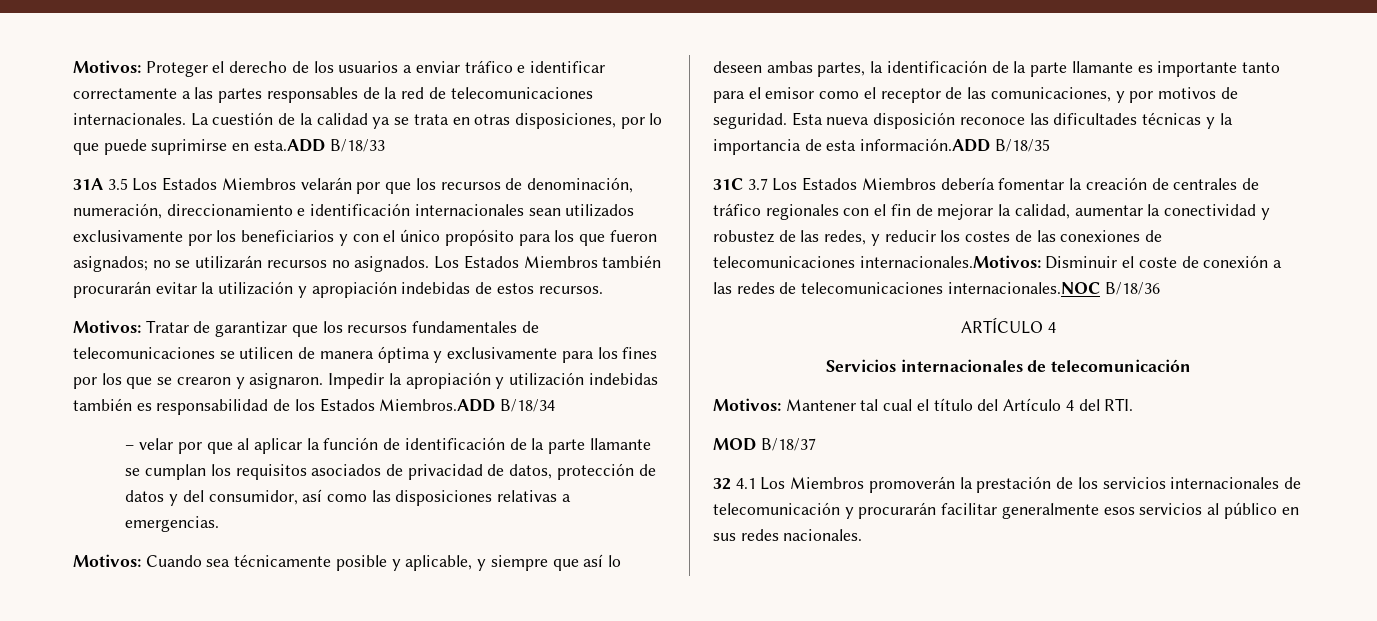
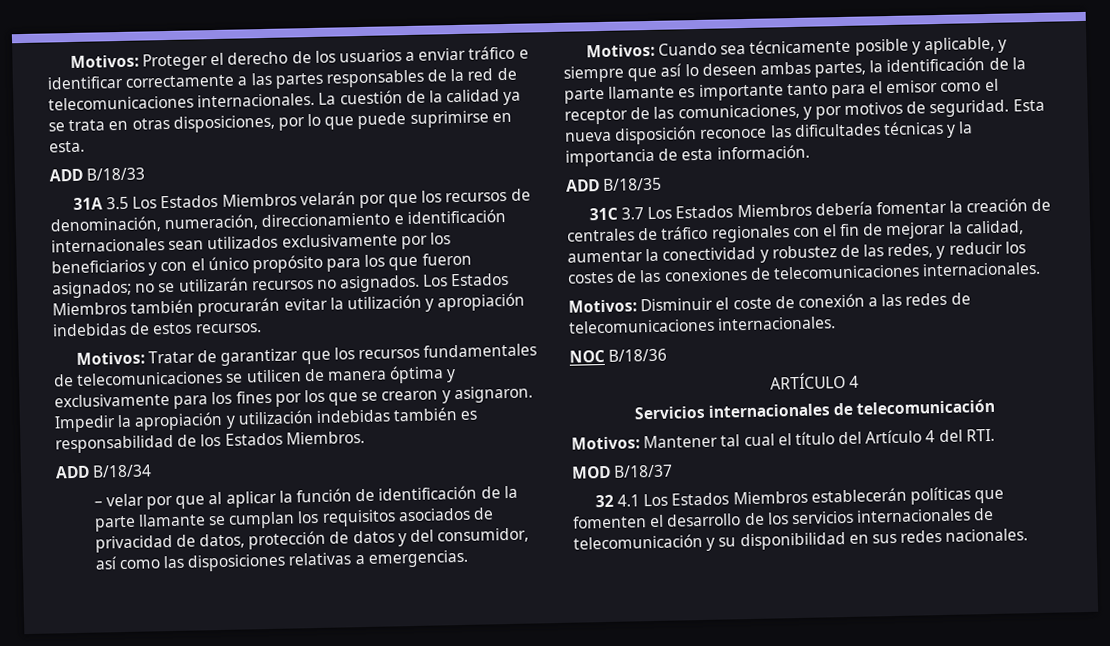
- La cuestión de la calidad ya se trata en otras disposiciones, por lo que puede suprimirse en esta.ADD B/18/33
+ La cuestión de la calidad ya se trata en otras disposiciones, por lo que puede suprimirse en esta.
+ ADD B/18/33
- Impedir la apropiación y utilización indebidas también es responsabilidad de los Estados Miembros.ADD B/18/34
+ Impedir la apropiación y utilización indebidas también es responsabilidad de los Estados Miembros.
+ ADD B/18/34
- Esta nueva disposición reconoce las dificultades técnicas y la importancia de esta información.ADD B/18/35
+ Esta nueva disposición reconoce las dificultades técnicas y la importancia de esta información.
+ ADD B/18/35
- 31C 3.7 Los Estados Miembros debería fomentar la creación de centrales de tráfico regionales con el fin de mejorar la calidad, aumentar la conectividad y robustez de las redes, y reducir los costes de las conexiones de telecomunicaciones internacionales.Motivos: Disminuir el coste de conexión a las redes de telecomunicaciones internacionales.NOC B/18/36
+ 31C 3.7 Los Estados Miembros debería fomentar la creación de centrales de tráfico regionales con el fin de mejorar la calidad, aumentar la conectividad y robustez de las redes, y reducir los costes de las conexiones de telecomunicaciones internacionales.
+ Motivos: Disminuir el coste de conexión a las redes de telecomunicaciones internacionales.
+ NOC B/18/36
- 32 4.1 Los Miembros promoverán la prestación de los servicios internacionales de telecomunicación y procurarán facilitar generalmente esos servicios al público en sus redes nacionales.
+ 32 4.1 Los Estados Miembros establecerán políticas que fomenten el desarrollo de los servicios internacionales de telecomunicación y su disponibilidad en sus redes nacionales.

